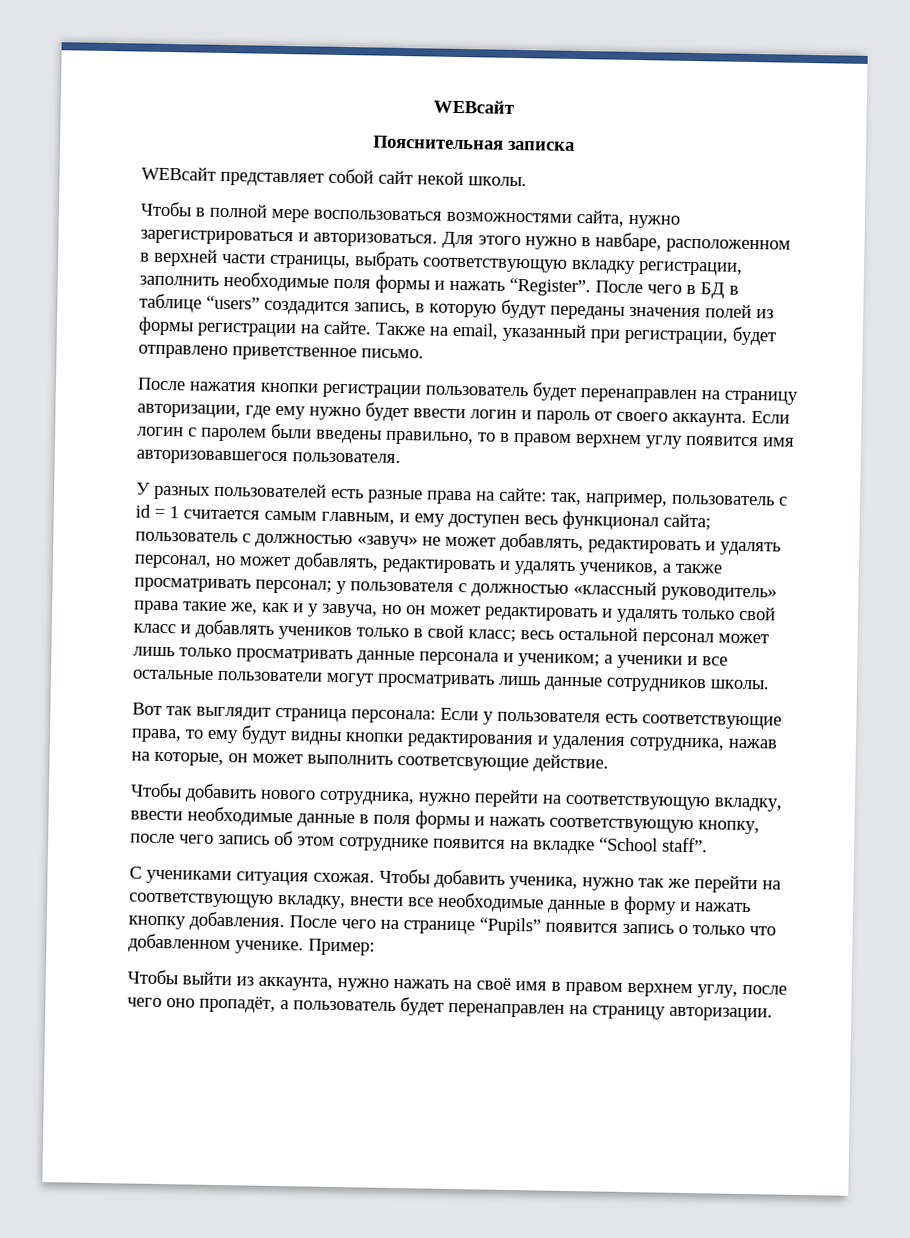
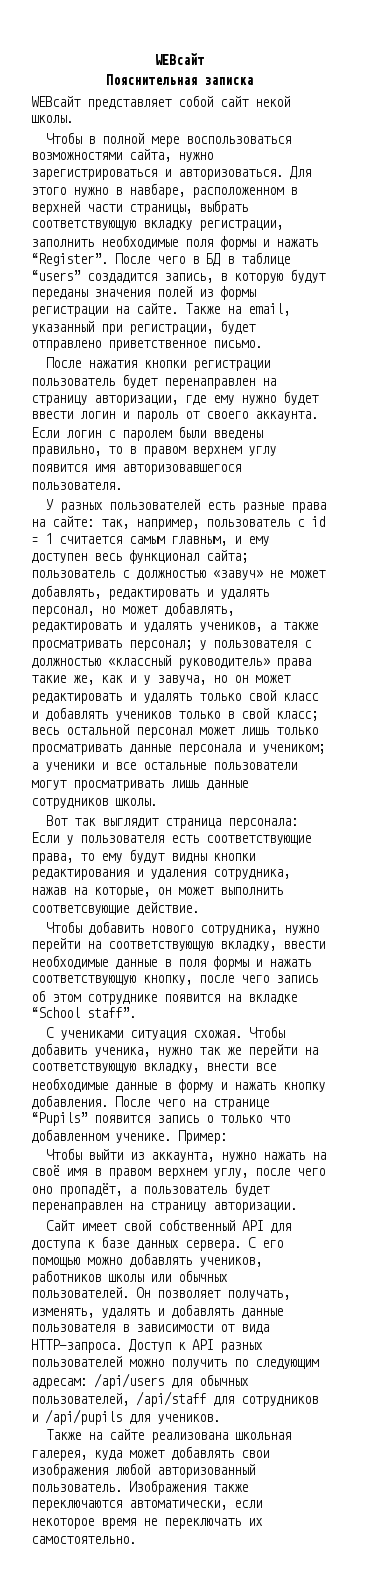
+ Сайт имеет свой собственный API для доступа к базе данных сервера. С его помощью можно добавлять учеников, работников школы или обычных пользователей. Он позволяет получать, изменять, удалять и добавлять данные пользователя в зависимости от вида HTTP-запроса. Доступ к API разных пользователей можно получить по следующим адресам: /api/users для обычных пользователей, /api/staff для сотрудников и /api/pupils для учеников.
+ Также на сайте реализована школьная галерея, куда может добавлять свои изображения любой авторизованный пользователь. Изображения также переключаются автоматически, если некоторое время не переключать их самостоятельно.

